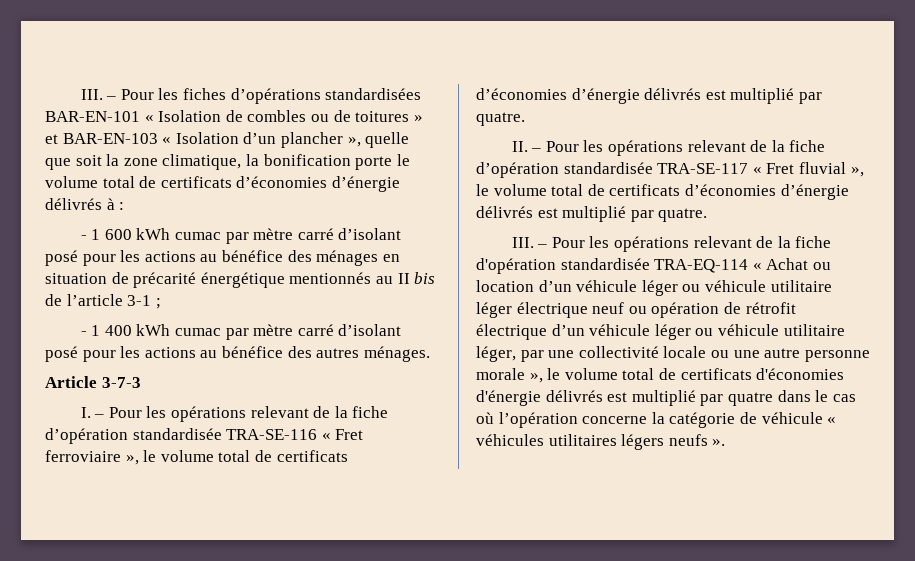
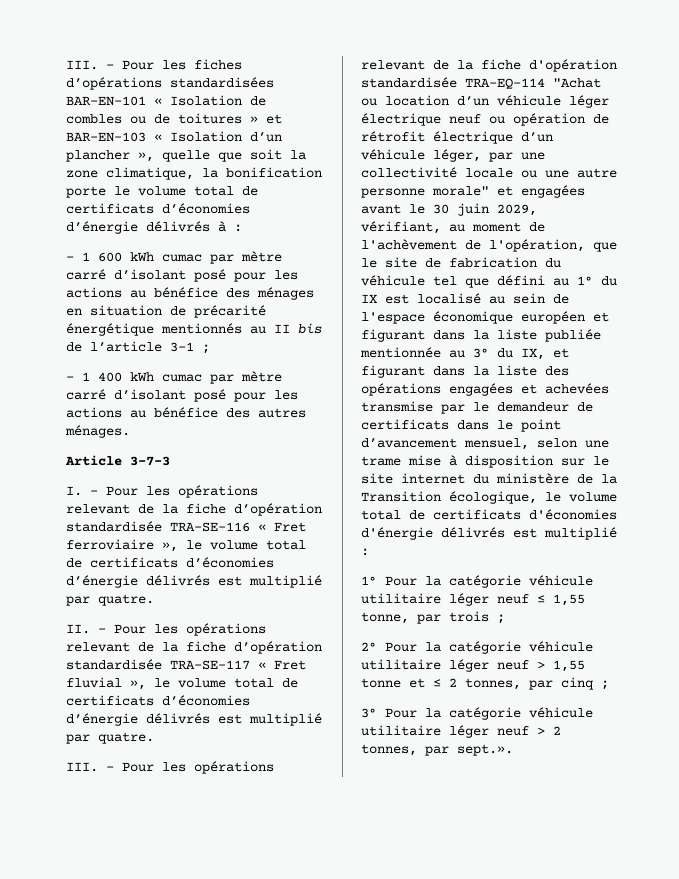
- III. – Pour les opérations relevant de la fiche d'opération standardisée TRA-EQ-114 « Achat ou location d’un véhicule léger ou véhicule utilitaire léger électrique neuf ou opération de rétrofit électrique d’un véhicule léger ou véhicule utilitaire léger, par une collectivité locale ou une autre personne morale », le volume total de certificats d'économies d'énergie délivrés est multiplié par quatre dans le cas où l’opération concerne la catégorie de véhicule « véhicules utilitaires légers neufs ».
+ III. – Pour les opérations relevant de la fiche d'opération standardisée TRA-EQ-114 "Achat ou location d’un véhicule léger électrique neuf ou opération de rétrofit électrique d’un véhicule léger, par une collectivité locale ou une autre personne morale" et engagées avant le 30 juin 2029, vérifiant, au moment de l'achèvement de l'opération, que le site de fabrication du véhicule tel que défini au 1° du IX est localisé au sein de l'espace économique européen et figurant dans la liste publiée mentionnée au 3° du IX, et figurant dans la liste des opérations engagées et achevées transmise par le demandeur de certificats dans le point d’avancement mensuel, selon une trame mise à disposition sur le site internet du ministère de la Transition écologique, le volume total de certificats d'économies d'énergie délivrés est multiplié :
+ 1° Pour la catégorie véhicule utilitaire léger neuf ≤ 1,55 tonne, par trois ;
+ 2° Pour la catégorie véhicule utilitaire léger neuf > 1,55 tonne et ≤ 2 tonnes, par cinq ;
+ 3° Pour la catégorie véhicule utilitaire léger neuf > 2 tonnes, par sept.».

